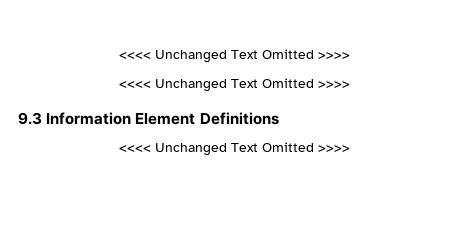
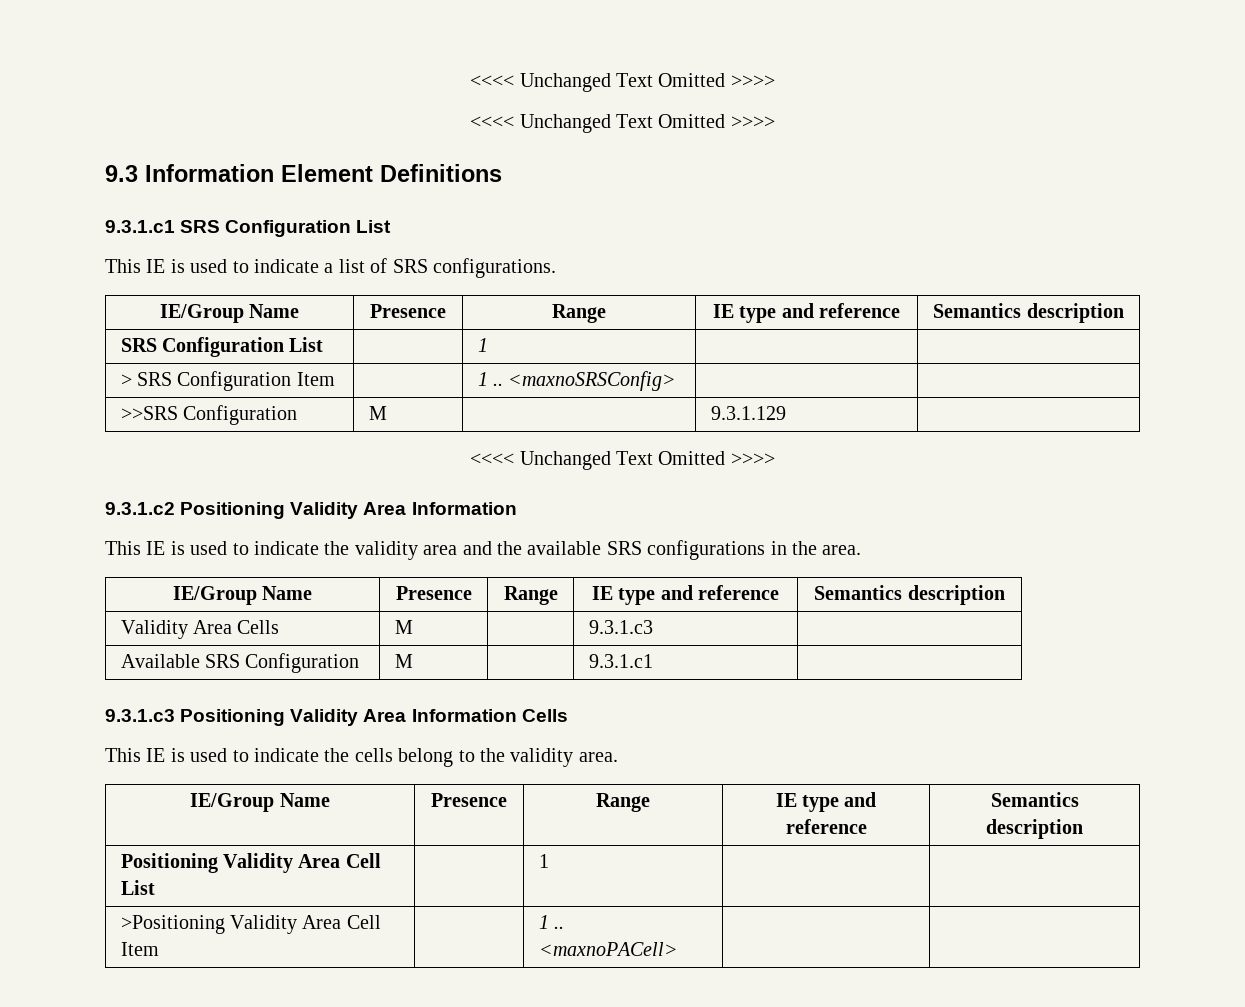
  9.3 Information Element Definitions
+ 9.3.1.c1 SRS Configuration List
+ This IE is used to indicate a list of SRS configurations.
+ IE/Group Name | Presence | Range | IE type and reference | Semantics description
+ SRS Configuration List | | 1 | |
+ > SRS Configuration Item | | 1 .. <maxnoSRSConfig> | |
+ >>SRS Configuration | M | | 9.3.1.129 |
  <<<< Unchanged Text Omitted >>>>
+ 9.3.1.c2 Positioning Validity Area Information
+ This IE is used to indicate the validity area and the available SRS configurations in the area.
+ IE/Group Name | Presence | Range | IE type and reference | Semantics description
+ Validity Area Cells | M | | 9.3.1.c3 |
+ Available SRS Configuration | M | | 9.3.1.c1 |
+ 9.3.1.c3 Positioning Validity Area Information Cells
+ This IE is used to indicate the cells belong to the validity area.
+ IE/Group Name | Presence | Range | IE type and reference | Semantics description
+ Positioning Validity Area Cell List | | 1 | |
+ >Positioning Validity Area Cell Item | | 1 .. <maxnoPACell> | |

